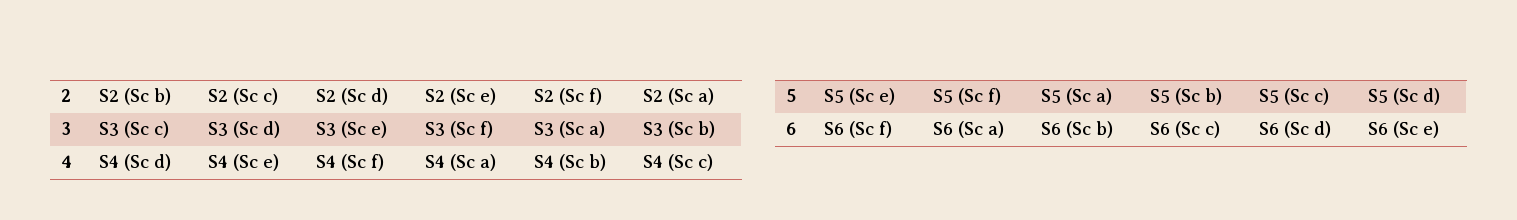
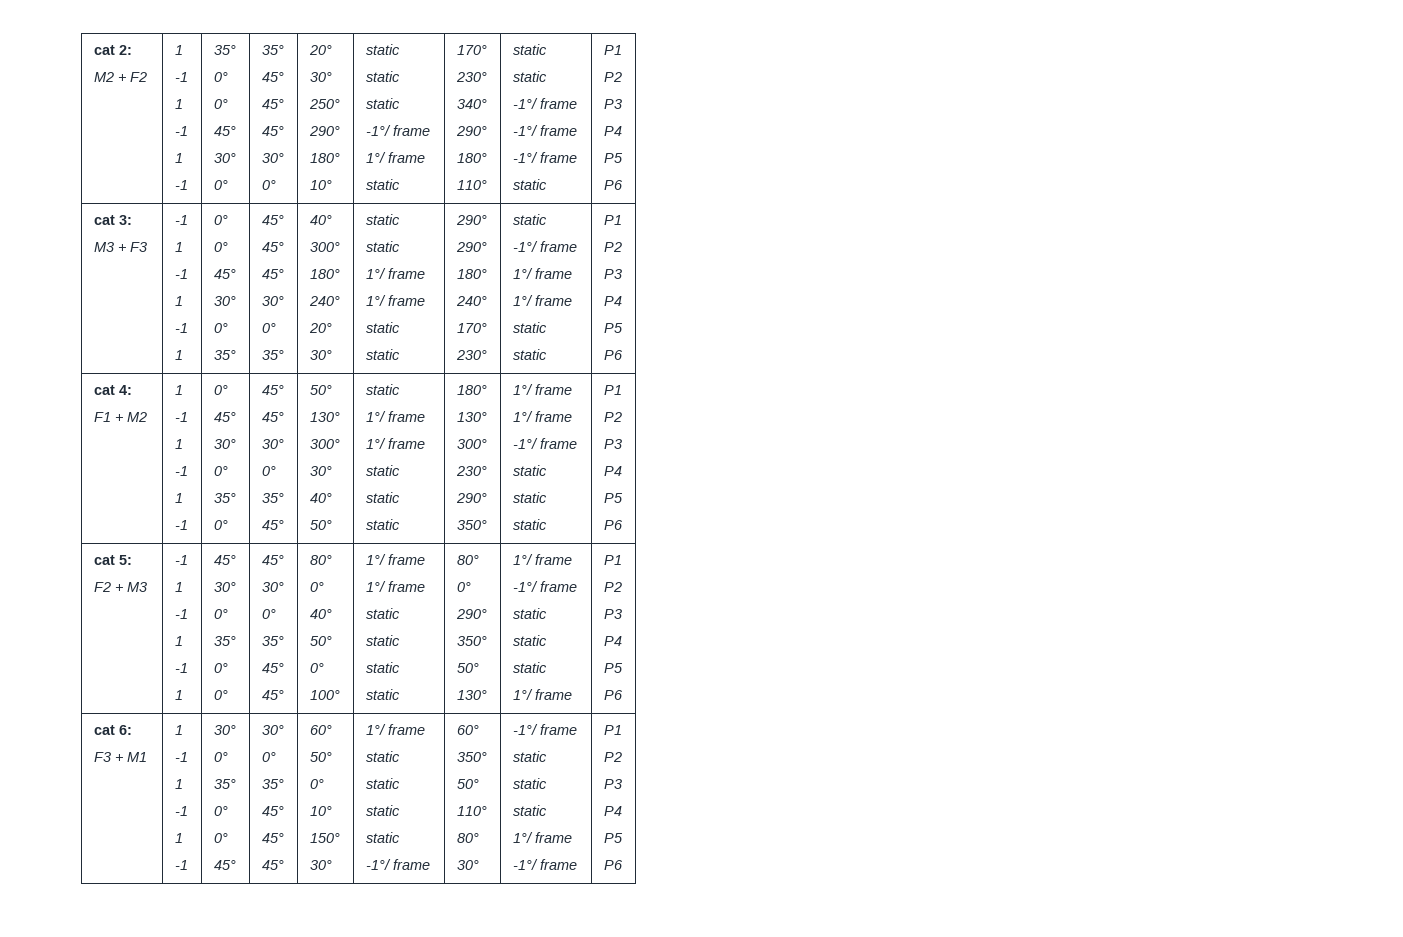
- 2 | S2 (Sc b) | S2 (Sc c) | S2 (Sc d) | S2 (Sc e) | S2 (Sc f) | S2 (Sc a)
- 3 | S3 (Sc c) | S3 (Sc d) | S3 (Sc e) | S3 (Sc f) | S3 (Sc a) | S3 (Sc b)
- 4 | S4 (Sc d) | S4 (Sc e) | S4 (Sc f) | S4 (Sc a) | S4 (Sc b) | S4 (Sc c)
- 5 | S5 (Sc e) | S5 (Sc f) | S5 (Sc a) | S5 (Sc b) | S5 (Sc c) | S5 (Sc d)
- 6 | S6 (Sc f) | S6 (Sc a) | S6 (Sc b) | S6 (Sc c) | S6 (Sc d) | S6 (Sc e)
+ cat 2:
+ M2 + F2 | 1
+ -1
+ 1
+ -1
+ 1
+ -1 | 35°
+ 0°
+ 0°
+ 45°
+ 30°
+ 0° | 35°
+ 45°
+ 45°
+ 45°
+ 30°
+ 0° | 20°
+ 30°
+ 250°
+ 290°
+ 180°
+ 10° | static
+ static
+ static
+ -1°/ frame
+ 1°/ frame
+ static | 170°
+ 230°
+ 340°
+ 290°
+ 180°
+ 110° | static
+ static
+ -1°/ frame
+ -1°/ frame
+ -1°/ frame
+ static | P1
+ P2
+ P3
+ P4
+ P5
+ P6
+ cat 3:
+ M3 + F3 | -1
+ 1
+ -1
+ 1
+ -1
+ 1 | 0°
+ 0°
+ 45°
+ 30°
+ 0°
+ 35° | 45°
+ 45°
+ 45°
+ 30°
+ 0°
+ 35° | 40°
+ 300°
+ 180°
+ 240°
+ 20°
+ 30° | static
+ static
+ 1°/ frame
+ 1°/ frame
+ static
+ static | 290°
+ 290°
+ 180°
+ 240°
+ 170°
+ 230° | static
+ -1°/ frame
+ 1°/ frame
+ 1°/ frame
+ static
+ static | P1
+ P2
+ P3
+ P4
+ P5
+ P6
+ cat 4:
+ F1 + M2 | 1
+ -1
+ 1
+ -1
+ 1
+ -1 | 0°
+ 45°
+ 30°
+ 0°
+ 35°
+ 0° | 45°
+ 45°
+ 30°
+ 0°
+ 35°
+ 45° | 50°
+ 130°
+ 300°
+ 30°
+ 40°
+ 50° | static
+ 1°/ frame
+ 1°/ frame
+ static
+ static
+ static | 180°
+ 130°
+ 300°
+ 230°
+ 290°
+ 350° | 1°/ frame
+ 1°/ frame
+ -1°/ frame
+ static
+ static
+ static | P1
+ P2
+ P3
+ P4
+ P5
+ P6
+ cat 5:
+ F2 + M3 | -1
+ 1
+ -1
+ 1
+ -1
+ 1 | 45°
+ 30°
+ 0°
+ 35°
+ 0°
+ 0° | 45°
+ 30°
+ 0°
+ 35°
+ 45°
+ 45° | 80°
+ 0°
+ 40°
+ 50°
+ 0°
+ 100° | 1°/ frame
+ 1°/ frame
+ static
+ static
+ static
+ static | 80°
+ 0°
+ 290°
+ 350°
+ 50°
+ 130° | 1°/ frame
+ -1°/ frame
+ static
+ static
+ static
+ 1°/ frame | P1
+ P2
+ P3
+ P4
+ P5
+ P6
+ cat 6:
+ F3 + M1 | 1
+ -1
+ 1
+ -1
+ 1
+ -1 | 30°
+ 0°
+ 35°
+ 0°
+ 0°
+ 45° | 30°
+ 0°
+ 35°
+ 45°
+ 45°
+ 45° | 60°
+ 50°
+ 0°
+ 10°
+ 150°
+ 30° | 1°/ frame
+ static
+ static
+ static
+ static
+ -1°/ frame | 60°
+ 350°
+ 50°
+ 110°
+ 80°
+ 30° | -1°/ frame
+ static
+ static
+ static
+ 1°/ frame
+ -1°/ frame | P1
+ P2
+ P3
+ P4
+ P5
+ P6

